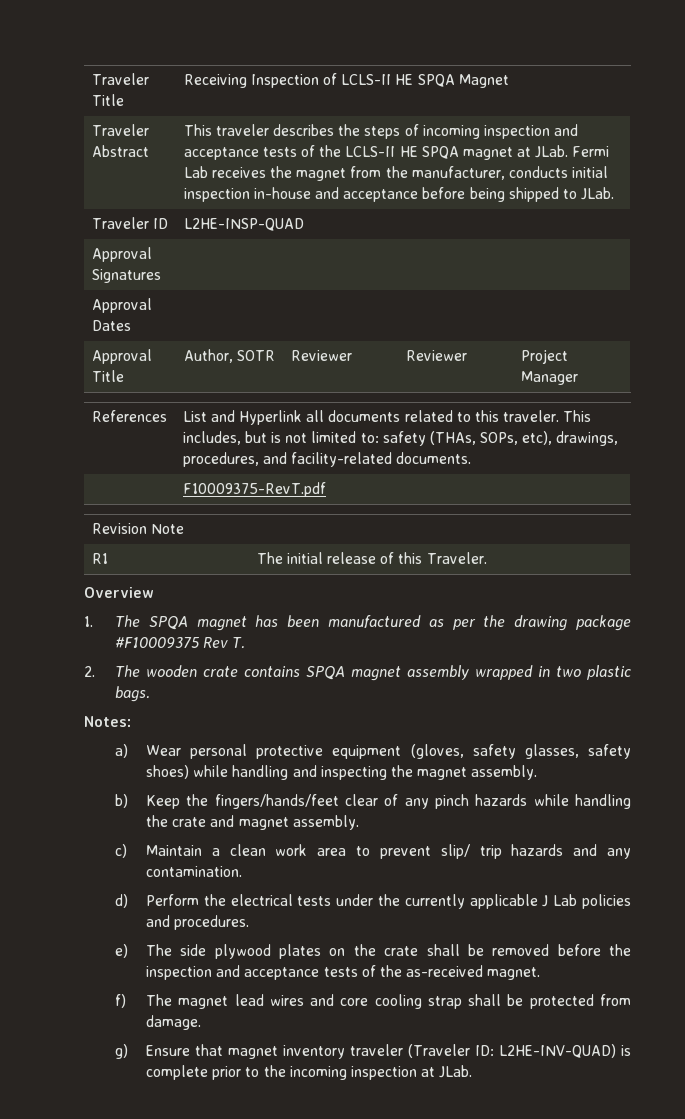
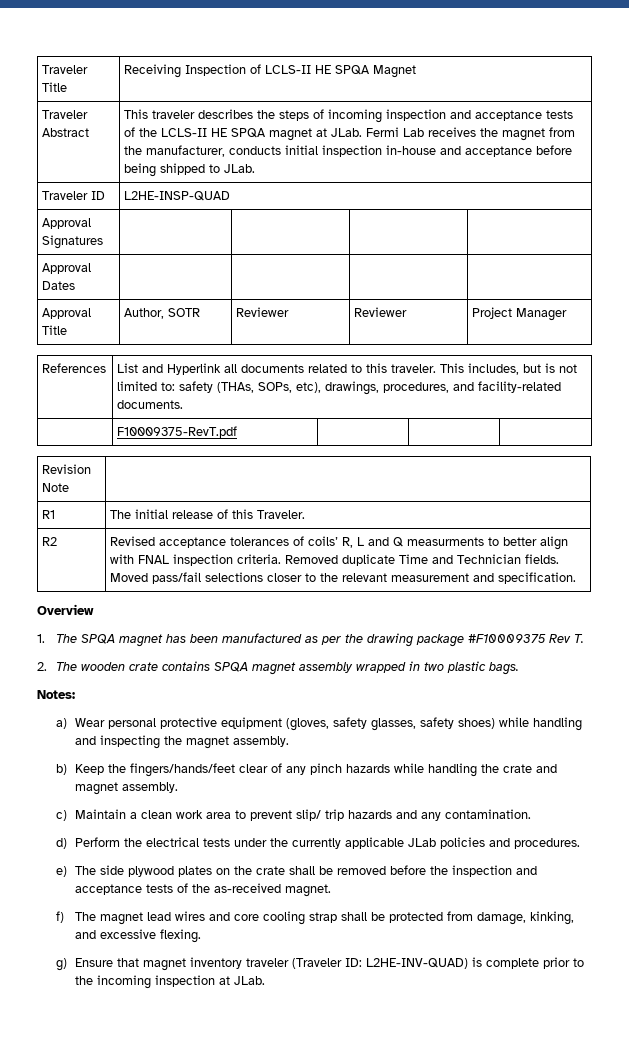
+ R2 | Revised acceptance tolerances of coils’ R, L and Q measurments to better align with FNAL inspection criteria. Removed duplicate Time and Technician fields. Moved pass/fail selections closer to the relevant measurement and specification.
- d) Perform the electrical tests under the currently applicable J Lab policies and procedures.
+ d) Perform the electrical tests under the currently applicable JLab policies and procedures.
- f) The magnet lead wires and core cooling strap shall be protected from damage.
+ f) The magnet lead wires and core cooling strap shall be protected from damage, kinking, and excessive flexing.

